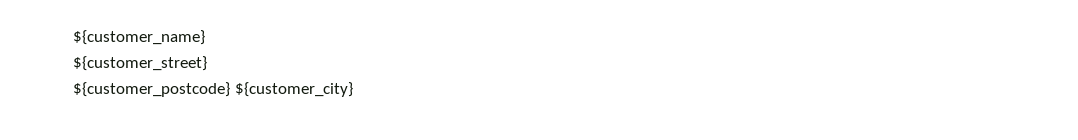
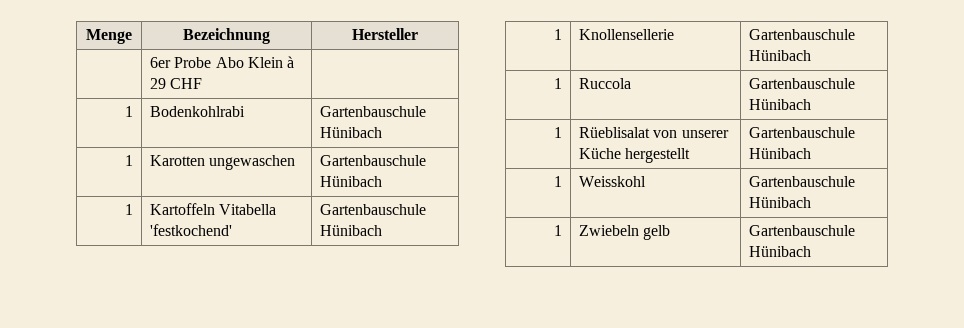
- ${customer_name}
- ${customer_street}
- ${customer_postcode} ${customer_city}
+ Menge | Bezeichnung | Hersteller
+ | 6er Probe Abo Klein à 29 CHF |
+ 1 | Bodenkohlrabi | Gartenbauschule Hünibach
+ 1 | Karotten ungewaschen | Gartenbauschule Hünibach
+ 1 | Kartoffeln Vitabella 'festkochend' | Gartenbauschule Hünibach
+ 1 | Knollensellerie | Gartenbauschule Hünibach
+ 1 | Ruccola | Gartenbauschule Hünibach
+ 1 | Rüeblisalat von unserer Küche hergestellt | Gartenbauschule Hünibach
+ 1 | Weisskohl | Gartenbauschule Hünibach
+ 1 | Zwiebeln gelb | Gartenbauschule Hünibach

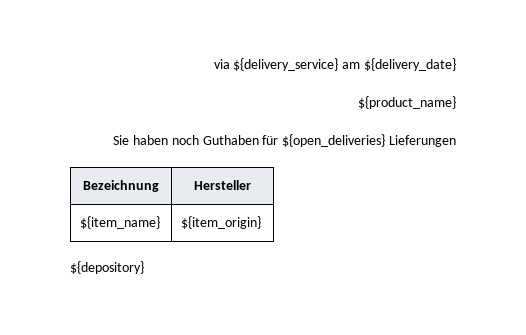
- Menge | Bezeichnung | Hersteller
- | 6er Probe Abo Klein à 29 CHF |
- 1 | Bodenkohlrabi | Gartenbauschule Hünibach
- 1 | Karotten ungewaschen | Gartenbauschule Hünibach
- 1 | Kartoffeln Vitabella 'festkochend' | Gartenbauschule Hünibach
- 1 | Knollensellerie | Gartenbauschule Hünibach
- 1 | Ruccola | Gartenbauschule Hünibach
- 1 | Rüeblisalat von unserer Küche hergestellt | Gartenbauschule Hünibach
- 1 | Weisskohl | Gartenbauschule Hünibach
- 1 | Zwiebeln gelb | Gartenbauschule Hünibach
+ via ${delivery_service} am ${delivery_date}
+ ${product_name}
+ Sie haben noch Guthaben für ${open_deliveries} Lieferungen
+ Bezeichnung | Hersteller
+ ${item_name} | ${item_origin}
+ ${depository}

